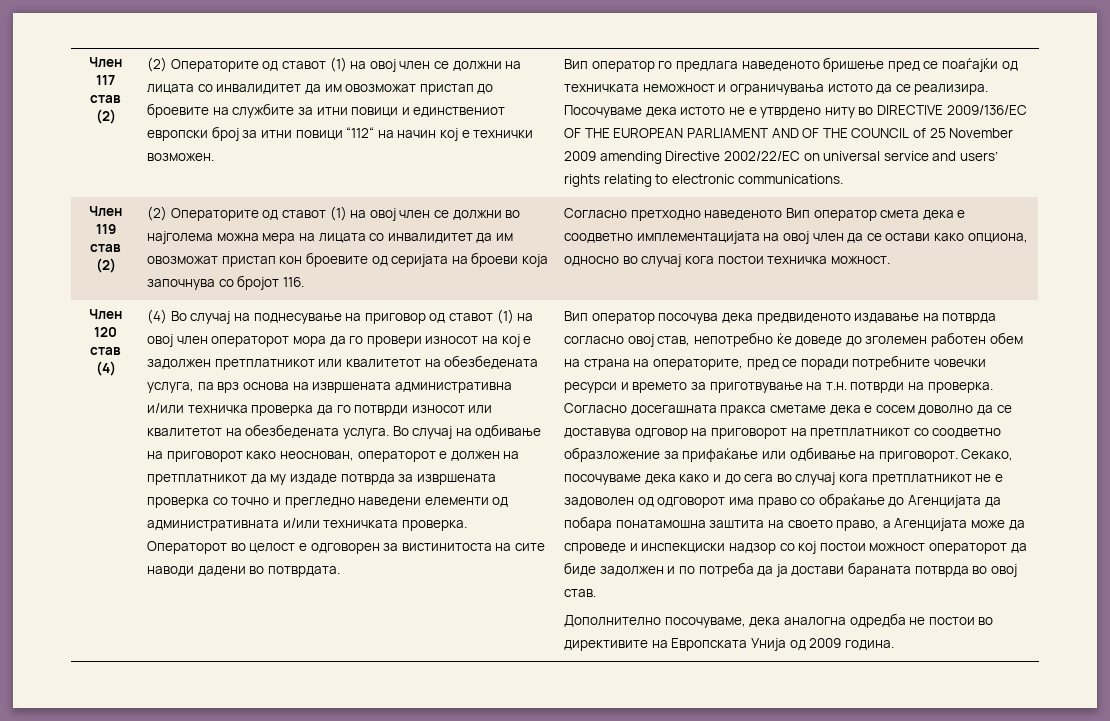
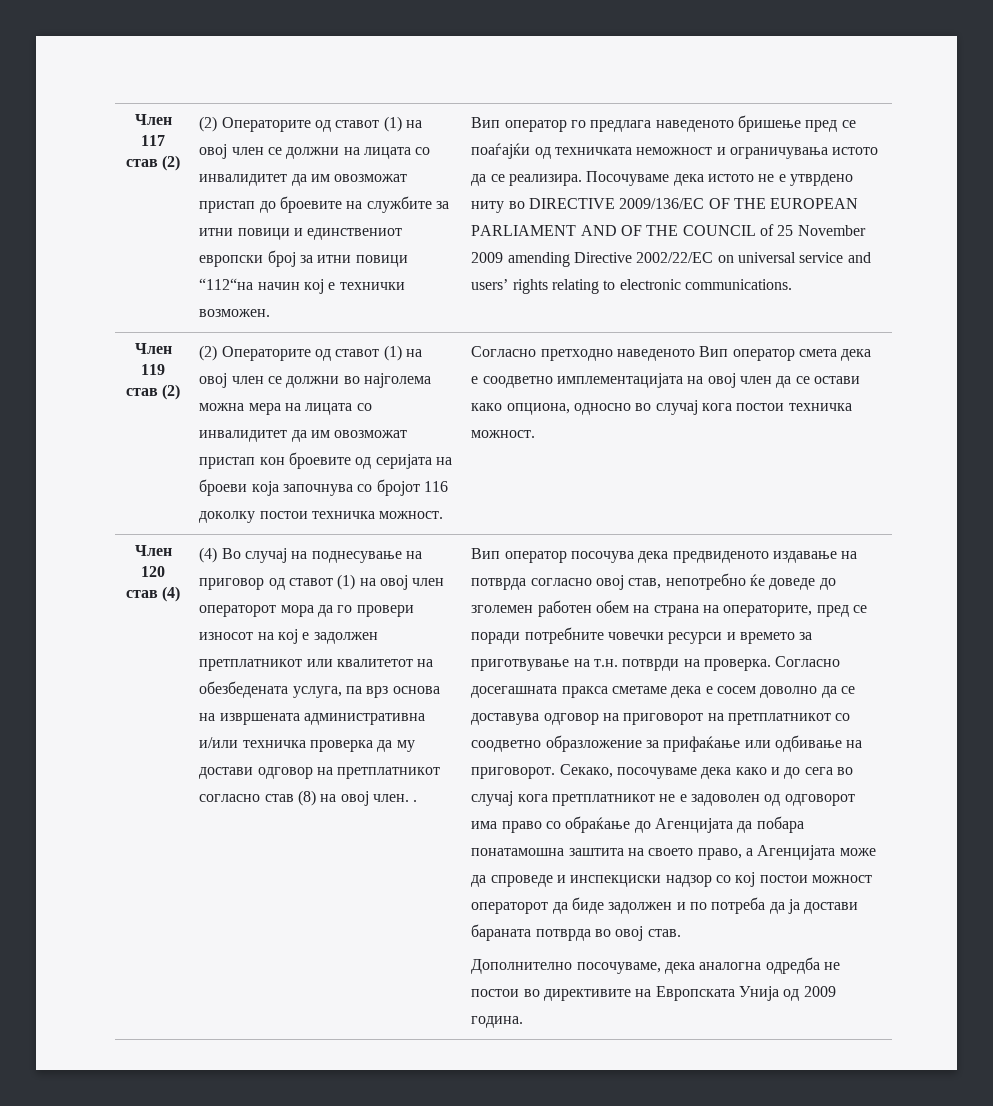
- (2) Операторите од ставот (1) на овој член се должни на лицата со инвалидитет да им овозможат пристап до броевите на службите за итни повици и единствениот европски број за итни повици “112“ на начин кој е технички возможен.
+ (2) Операторите од ставот (1) на овој член се должни на лицата со инвалидитет да им овозможат пристап до броевите на службите за итни повици и единствениот европски број за итни повици “112“на начин кој е технички возможен.
- (2) Операторите од ставот (1) на овој член се должни во најголема можна мера на лицата со инвалидитет да им овозможат пристап кон броевите од серијата на броеви која започнува со бројот 116.
+ (2) Операторите од ставот (1) на овој член се должни во најголема можна мера на лицата со инвалидитет да им овозможат пристап кон броевите од серијата на броеви која започнува со бројот 116 доколку постои техничка можност.
- (4) Во случај на поднесување на приговор од ставот (1) на овој член операторот мора да го провери износот на кој е задолжен претплатникот или квалитетот на обезбедената услуга, па врз основа на извршената административна и/или техничка проверка да го потврди износот или квалитетот на обезбедената услуга. Во случај на одбивање на приговорот како неоснован, операторот е должен на претплатникот да му издаде потврда за извршената проверка со точно и прегледно наведени елементи од административната и/или техничката проверка. Операторот во целост е одговорен за вистинитоста на сите наводи дадени во потврдата.
+ (4) Во случај на поднесување на приговор од ставот (1) на овој член операторот мора да го провери износот на кој е задолжен претплатникот или квалитетот на обезбедената услуга, па врз основа на извршената административна и/или техничка проверка да му достави одговор на претплатникот согласно став (8) на овој член. .

